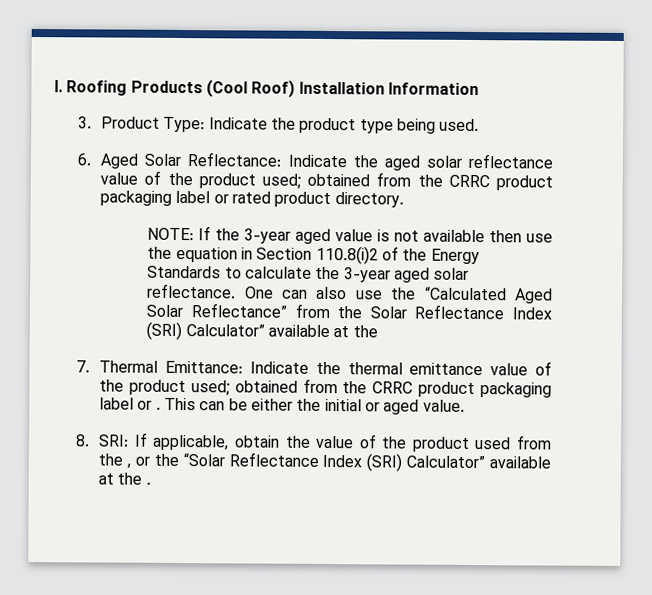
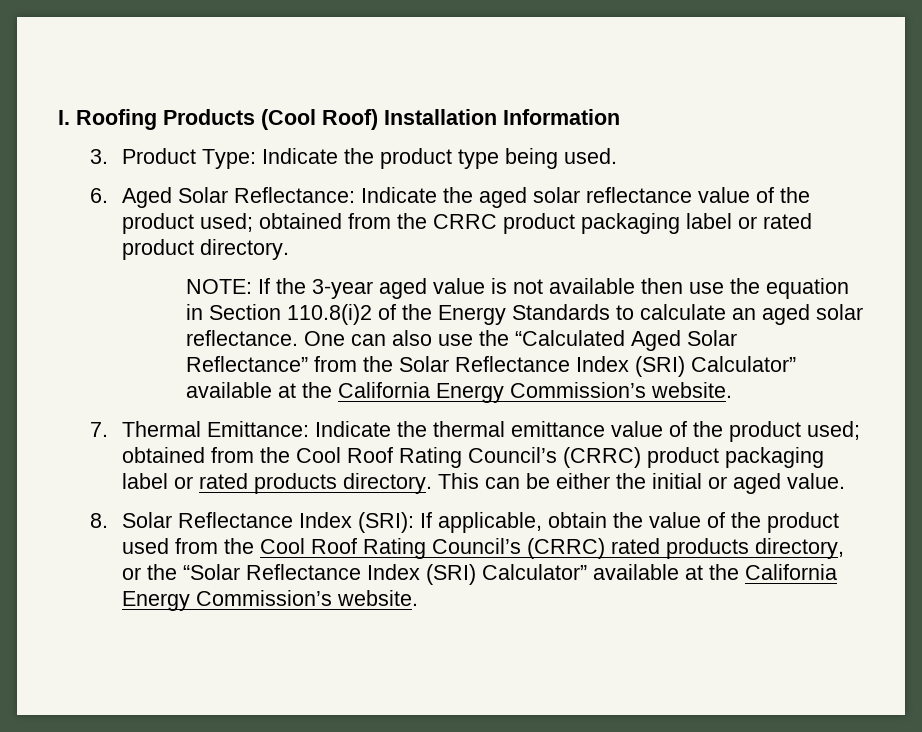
- NOTE: If the 3-year aged value is not available then use the equation in Section 110.8(i)2 of the Energy Standards to calculate the 3-year aged solar reflectance.
+ NOTE: If the 3-year aged value is not available then use the equation in Section 110.8(i)2 of the Energy Standards to calculate an aged solar reflectance.
- One can also use the “Calculated Aged Solar Reflectance” from the Solar Reflectance Index (SRI) Calculator” available at the
+ One can also use the “Calculated Aged Solar Reflectance” from the Solar Reflectance Index (SRI) Calculator” available at the California Energy Commission’s website.
- 7. Thermal Emittance: Indicate the thermal emittance value of the product used; obtained from the CRRC product packaging label or .
+ 7. Thermal Emittance: Indicate the thermal emittance value of the product used; obtained from the Cool Roof Rating Council’s (CRRC) product packaging label or rated products directory.
- 8. SRI: If applicable, obtain the value of the product used from the , or the “Solar Reflectance Index (SRI) Calculator” available at the .
+ 8. Solar Reflectance Index (SRI): If applicable, obtain the value of the product used from the Cool Roof Rating Council’s (CRRC) rated products directory, or the “Solar Reflectance Index (SRI) Calculator” available at the California Energy Commission’s website.

